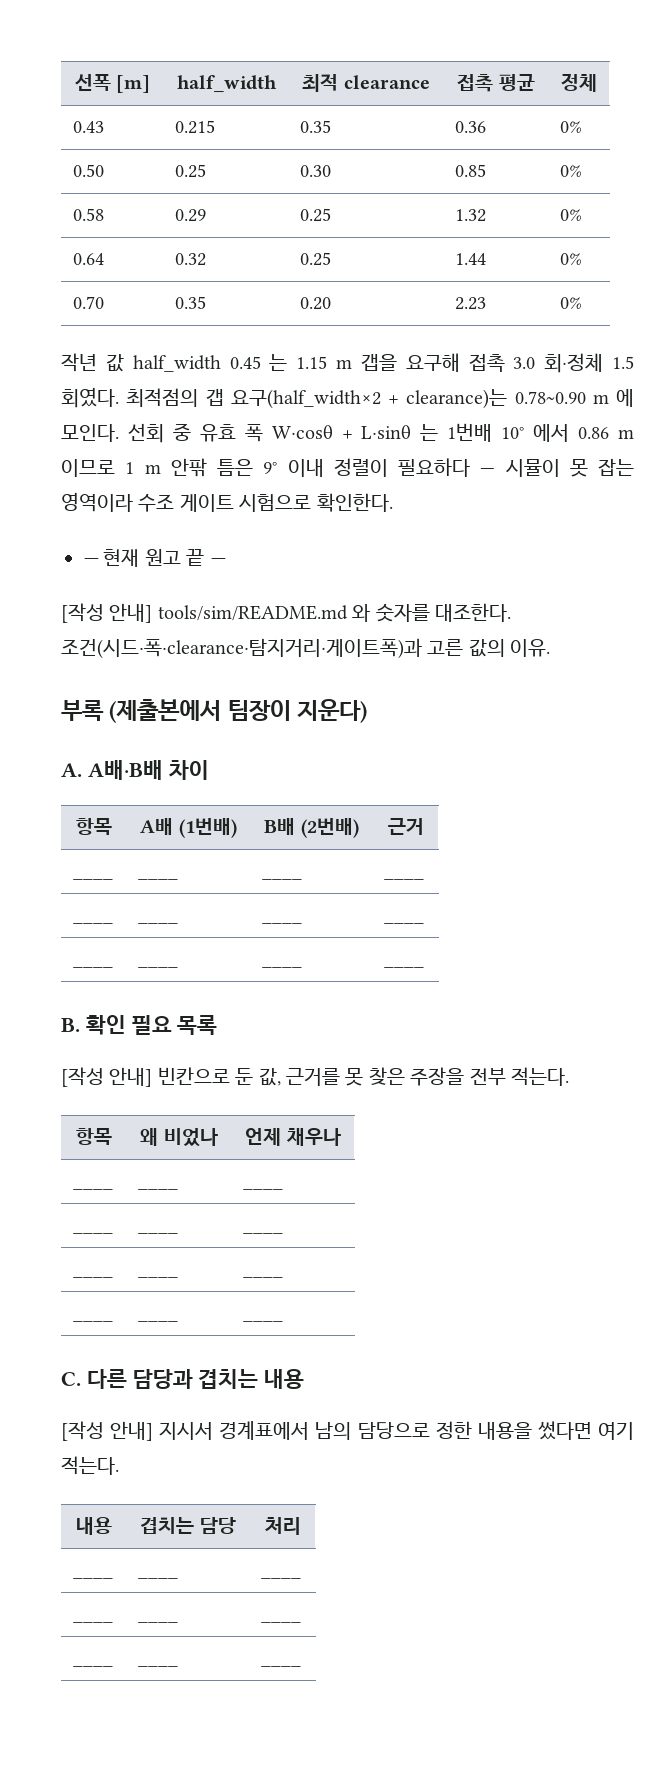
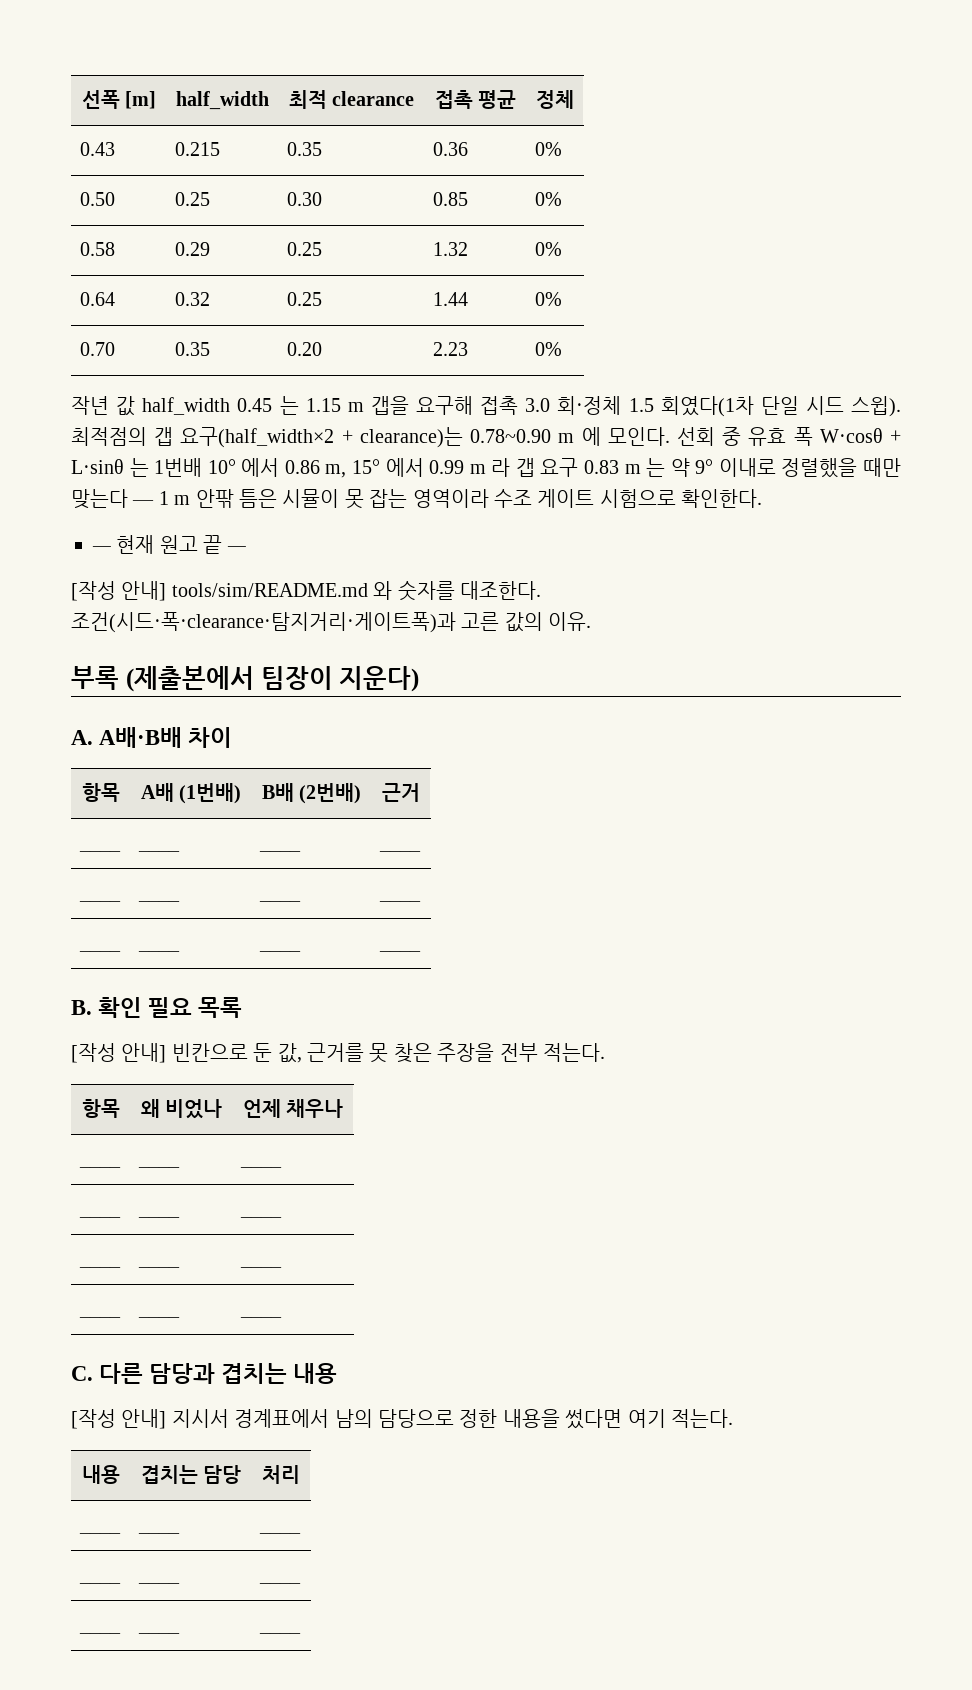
- 작년 값 half_width 0.45 는 1.15 m 갭을 요구해 접촉 3.0 회·정체 1.5 회였다.
+ 작년 값 half_width 0.45 는 1.15 m 갭을 요구해 접촉 3.0 회·정체 1.5 회였다(1차 단일 시드 스윕).
- 선회 중 유효 폭 W·cosθ + L·sinθ 는 1번배 10° 에서 0.86 m 이므로 1 m 안팎 틈은 9° 이내 정렬이 필요하다 — 시뮬이 못 잡는 영역이라 수조 게이트 시험으로 확인한다.
+ 선회 중 유효 폭 W·cosθ + L·sinθ 는 1번배 10° 에서 0.86 m, 15° 에서 0.99 m 라 갭 요구 0.83 m 는 약 9° 이내로 정렬했을 때만 맞는다 — 1 m 안팎 틈은 시뮬이 못 잡는 영역이라 수조 게이트 시험으로 확인한다.

